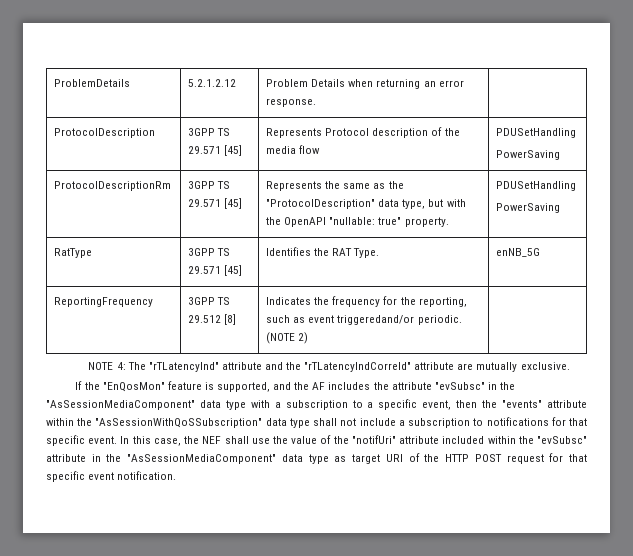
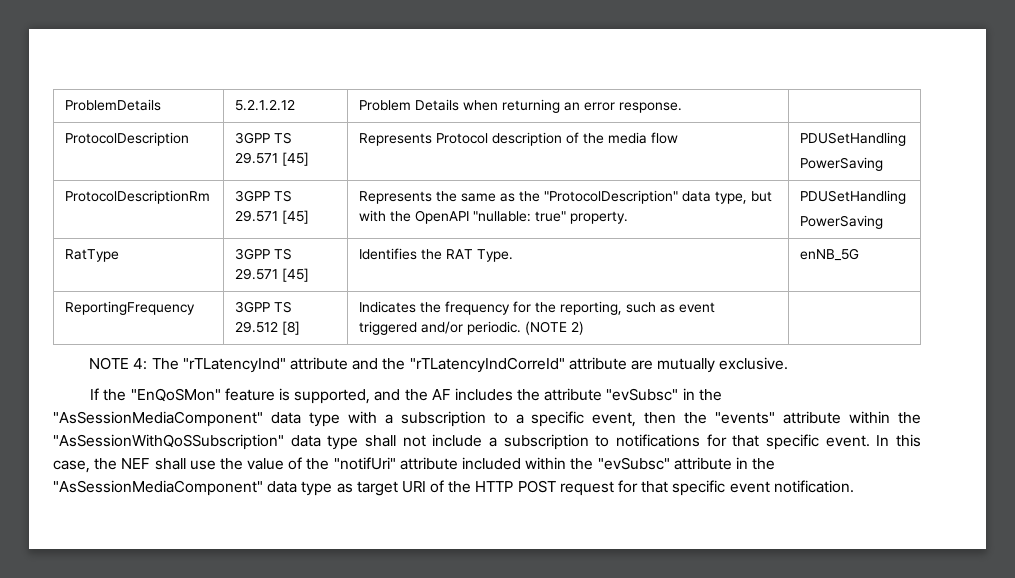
- ReportingFrequency | 3GPP TS 29.512 [8] | Indicates the frequency for the reporting, such as event triggeredand/or periodic. (NOTE 2) |
+ ReportingFrequency | 3GPP TS 29.512 [8] | Indicates the frequency for the reporting, such as event triggered and/or periodic. (NOTE 2) |
- If the "EnQosMon" feature is supported, and the AF includes the attribute "evSubsc" in the "AsSessionMediaComponent" data type with a subscription to a specific event, then the "events" attribute within the "AsSessionWithQoSSubscription" data type shall not include a subscription to notifications for that specific event.
+ If the "EnQoSMon" feature is supported, and the AF includes the attribute "evSubsc" in the "AsSessionMediaComponent" data type with a subscription to a specific event, then the "events" attribute within the "AsSessionWithQoSSubscription" data type shall not include a subscription to notifications for that specific event.

